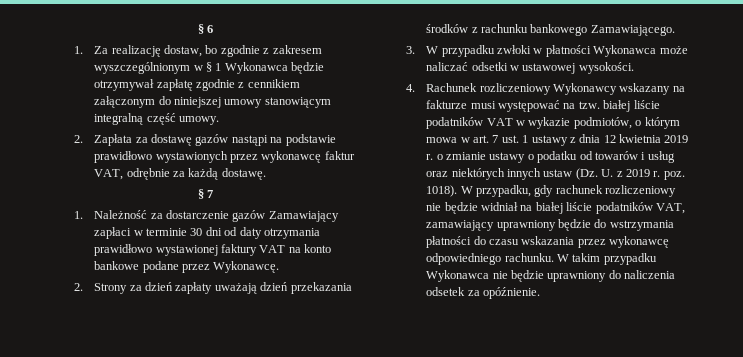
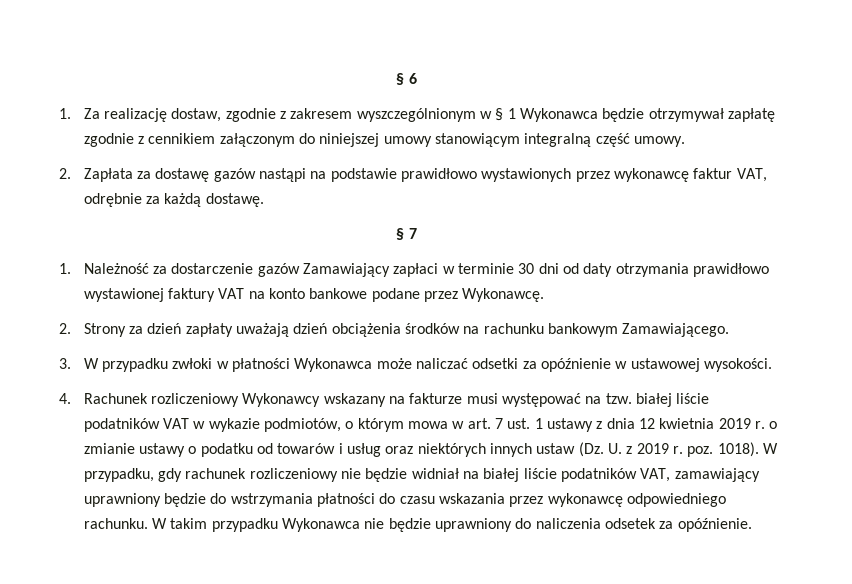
- 1. Za realizację dostaw, bo zgodnie z zakresem wyszczególnionym w § 1 Wykonawca będzie otrzymywał zapłatę zgodnie z cennikiem załączonym do niniejszej umowy stanowiącym integralną część umowy.
+ 1. Za realizację dostaw, zgodnie z zakresem wyszczególnionym w § 1 Wykonawca będzie otrzymywał zapłatę zgodnie z cennikiem załączonym do niniejszej umowy stanowiącym integralną część umowy.
- 2. Strony za dzień zapłaty uważają dzień przekazania środków z rachunku bankowego Zamawiającego.
+ 2. Strony za dzień zapłaty uważają dzień obciążenia środków na rachunku bankowym Zamawiającego.
- 3. W przypadku zwłoki w płatności Wykonawca może naliczać odsetki w ustawowej wysokości.
+ 3. W przypadku zwłoki w płatności Wykonawca może naliczać odsetki za opóźnienie w ustawowej wysokości.

